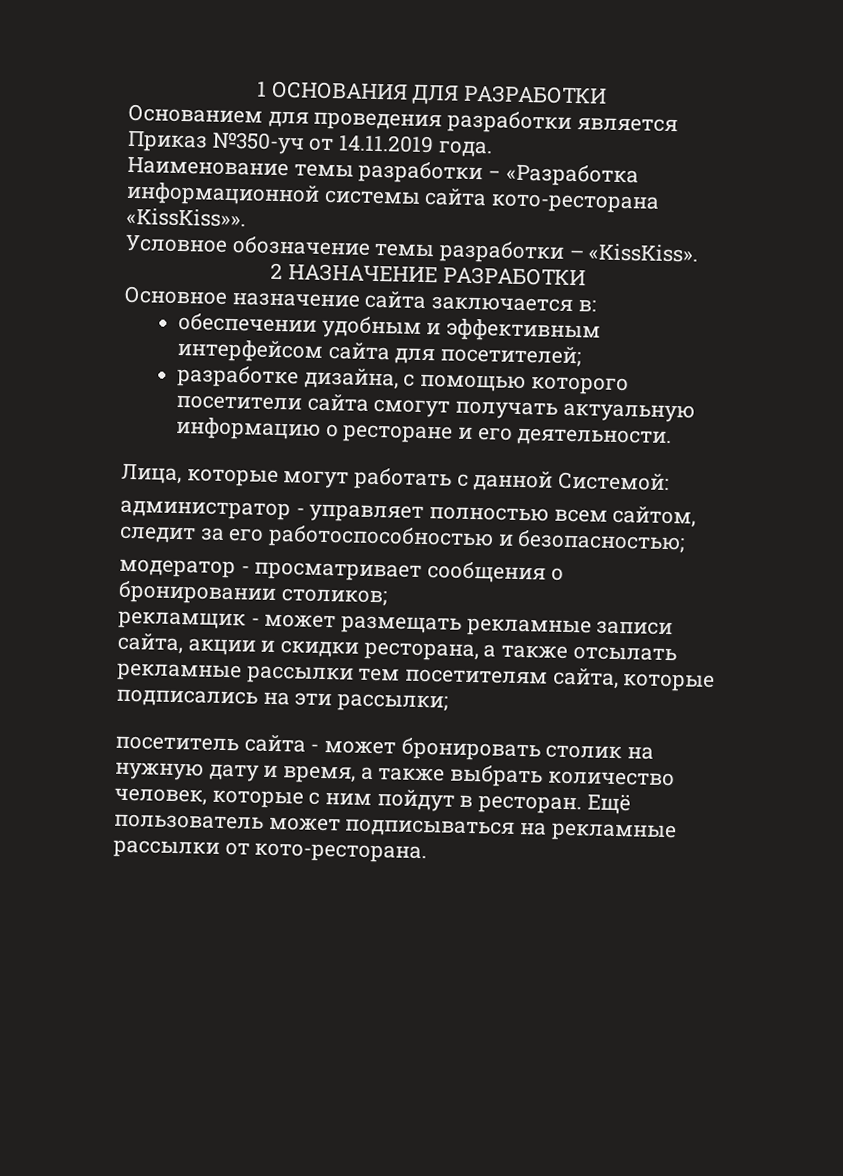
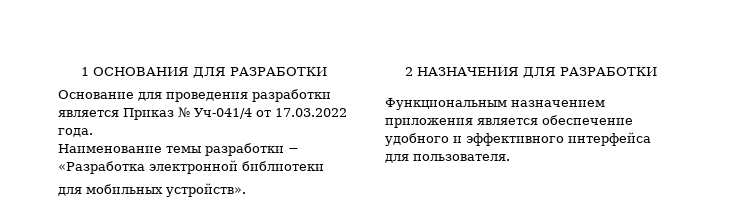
- Основанием для проведения разработки является Приказ №350-уч от 14.11.2019 года.
+ Основание для проведения разработки является Приказ № Уч-041/4 от 17.03.2022 года.
- Наименование темы разработки − «Разработка информационной системы сайта кото-ресторана «KissKiss»».
- Условное обозначение темы разработки – «KissKiss».
+ Наименование темы разработки − «Разработка электронной библиотеки
+ для мобильных устройств».
- 2 НАЗНАЧЕНИЕ РАЗРАБОТКИ
- Основное назначение сайта заключается в:
- обеспечении удобным и эффективным интерфейсом сайта для посетителей;
- разработке дизайна, с помощью которого посетители сайта смогут получать актуальную информацию о ресторане и его деятельности.
- Лица, которые могут работать с данной Системой:
- администратор - управляет полностью всем сайтом, следит за его работоспособностью и безопасностью;
- модератор - просматривает сообщения о бронировании столиков;
- рекламщик - может размещать рекламные записи сайта, акции и скидки ресторана, а также отсылать рекламные рассылки тем посетителям сайта, которые подписались на эти рассылки;
- посетитель сайта - может бронировать столик на нужную дату и время, а также выбрать количество человек, которые с ним пойдут в ресторан. Ещё пользователь может подписываться на рекламные рассылки от кото-ресторана.
+ 2 НАЗНАЧЕНИЯ ДЛЯ РАЗРАБОТКИ
+ Функциональным назначением приложения является обеспечение удобного и эффективного интерфейса для пользователя.

